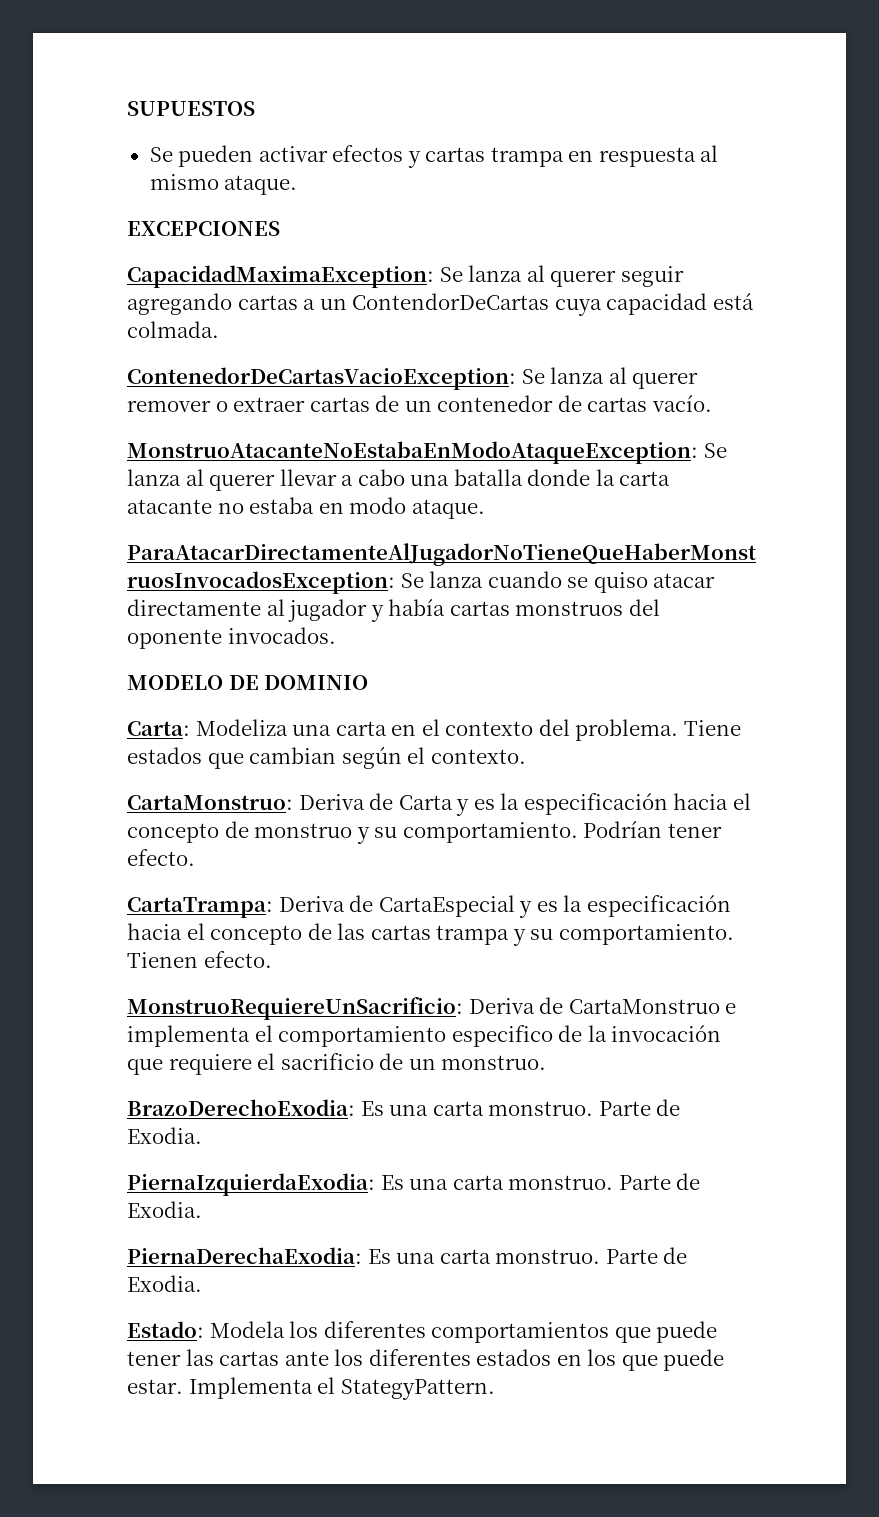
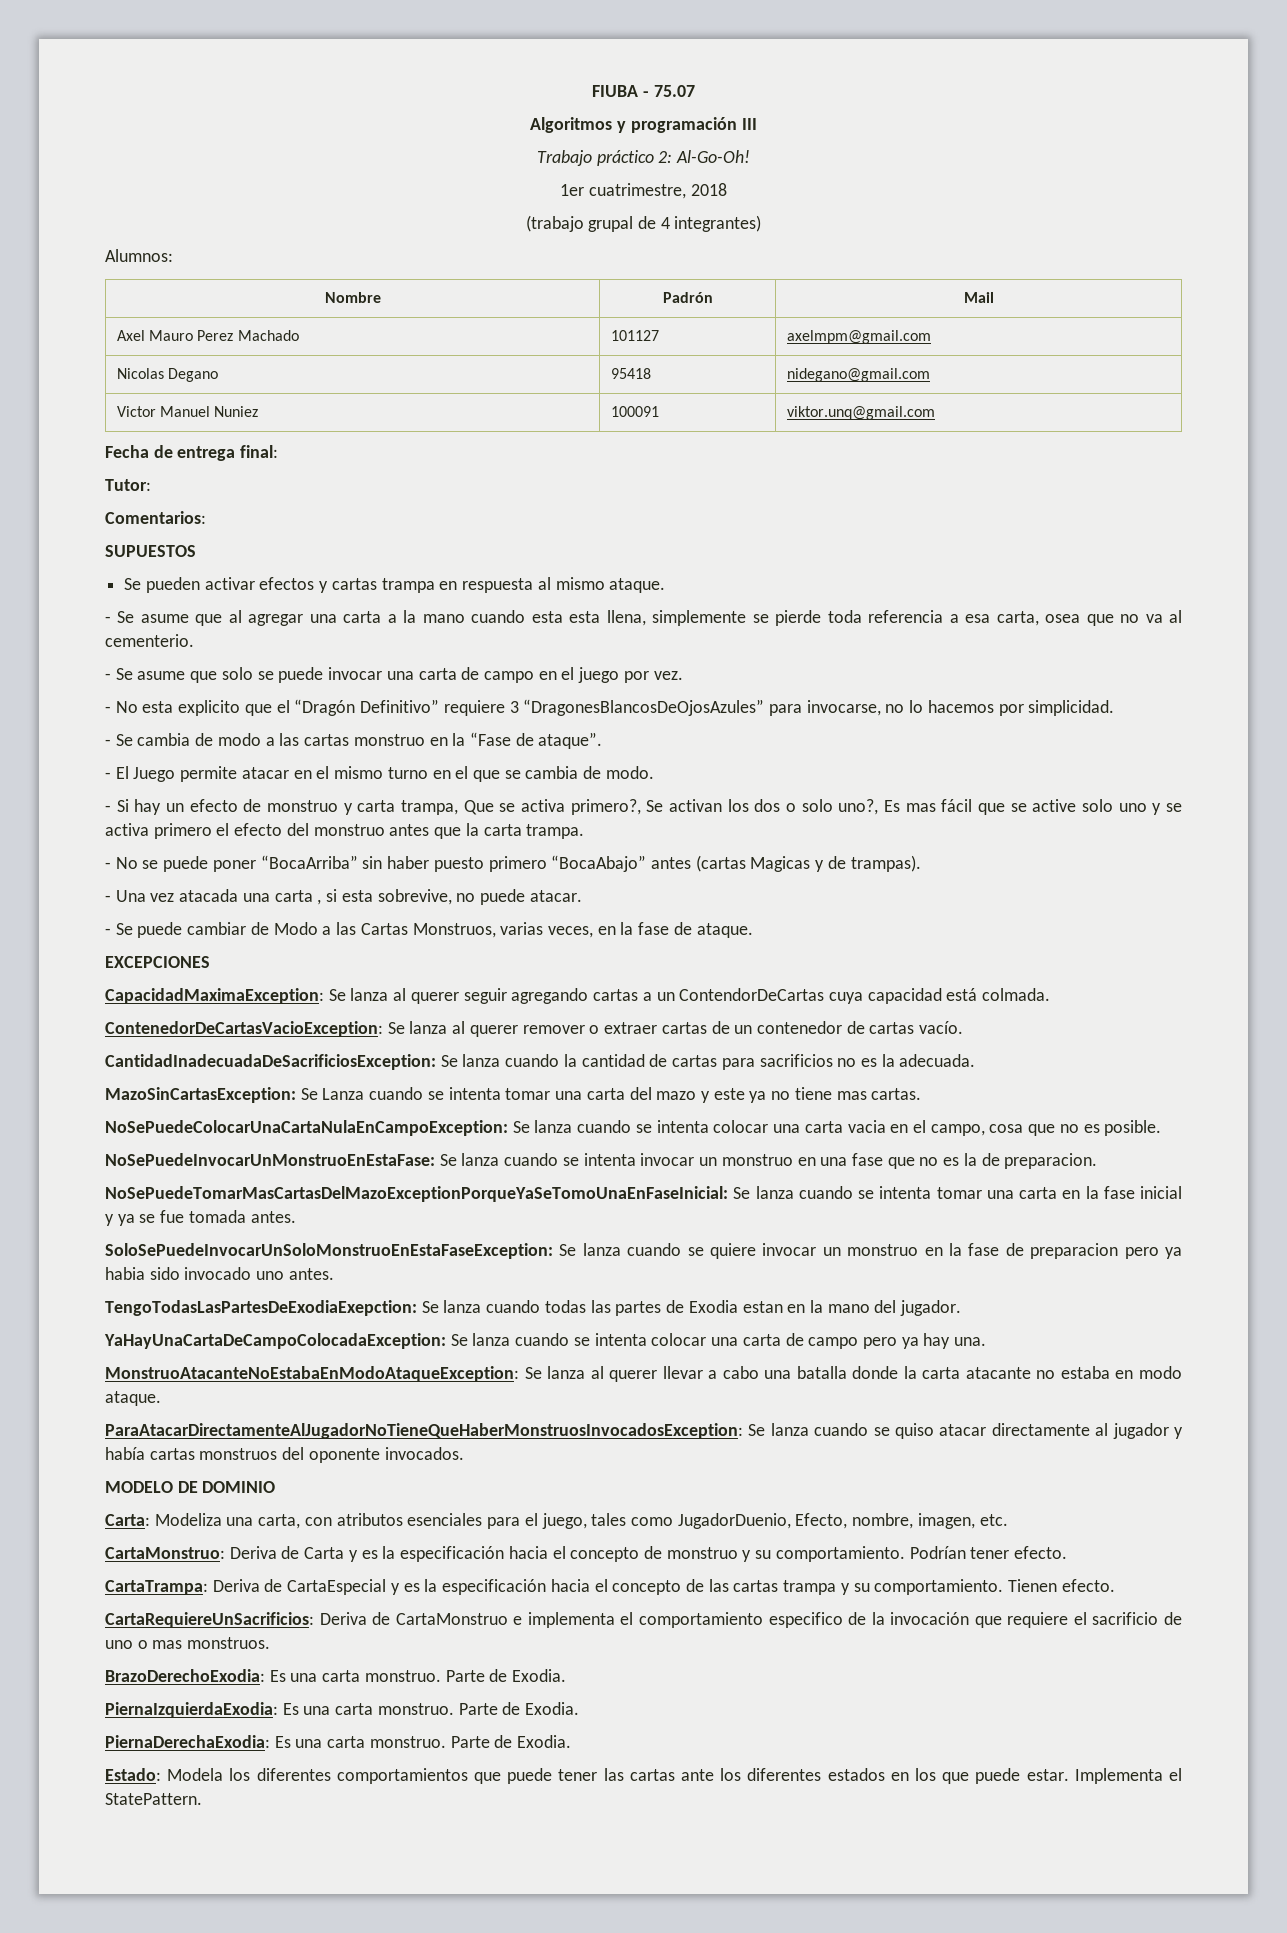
+ FIUBA - 75.07
+ Algoritmos y programación III
+ Trabajo práctico 2: Al-Go-Oh!
+ 1er cuatrimestre, 2018
+ (trabajo grupal de 4 integrantes)
+ Alumnos:
+ Nombre | Padrón | Mail
+ Axel Mauro Perez Machado | 101127 | axelmpm@gmail.com
+ Nicolas Degano | 95418 | nidegano@gmail.com
+ Victor Manuel Nuniez | 100091 | viktor.unq@gmail.com
+ Fecha de entrega final:
+ Tutor:
+ Comentarios:
+ - Se asume que al agregar una carta a la mano cuando esta esta llena, simplemente se pierde toda referencia a esa carta, osea que no va al cementerio.
+ - Se asume que solo se puede invocar una carta de campo en el juego por vez.
+ - No esta explicito que el “Dragón Definitivo” requiere 3 “DragonesBlancosDeOjosAzules” para invocarse, no lo hacemos por simplicidad.
+ - Se cambia de modo a las cartas monstruo en la “Fase de ataque”.
+ - El Juego permite atacar en el mismo turno en el que se cambia de modo.
+ - Si hay un efecto de monstruo y carta trampa, Que se activa primero?, Se activan los dos o solo uno?, Es mas fácil que se active solo uno y se activa primero el efecto del monstruo antes que la carta trampa.
+ - No se puede poner “BocaArriba” sin haber puesto primero “BocaAbajo” antes (cartas Magicas y de trampas).
+ - Una vez atacada una carta , si esta sobrevive, no puede atacar.
+ - Se puede cambiar de Modo a las Cartas Monstruos, varias veces, en la fase de ataque.
+ CantidadInadecuadaDeSacrificiosException: Se lanza cuando la cantidad de cartas para sacrificios no es la adecuada.
+ MazoSinCartasException: Se Lanza cuando se intenta tomar una carta del mazo y este ya no tiene mas cartas.
+ NoSePuedeColocarUnaCartaNulaEnCampoException: Se lanza cuando se intenta colocar una carta vacia en el campo, cosa que no es posible.
+ NoSePuedeInvocarUnMonstruoEnEstaFase: Se lanza cuando se intenta invocar un monstruo en una fase que no es la de preparacion.
+ NoSePuedeTomarMasCartasDelMazoExceptionPorqueYaSeTomoUnaEnFaseInicial: Se lanza cuando se intenta tomar una carta en la fase inicial y ya se fue tomada antes.
+ SoloSePuedeInvocarUnSoloMonstruoEnEstaFaseException: Se lanza cuando se quiere invocar un monstruo en la fase de preparacion pero ya habia sido invocado uno antes.
+ TengoTodasLasPartesDeExodiaExepction: Se lanza cuando todas las partes de Exodia estan en la mano del jugador.
+ YaHayUnaCartaDeCampoColocadaException: Se lanza cuando se intenta colocar una carta de campo pero ya hay una.
- Carta: Modeliza una carta en el contexto del problema. Tiene estados que cambian según el contexto.
+ Carta: Modeliza una carta, con atributos esenciales para el juego, tales como JugadorDuenio, Efecto, nombre, imagen, etc.
- MonstruoRequiereUnSacrificio: Deriva de CartaMonstruo e implementa el comportamiento especifico de la invocación que requiere el sacrificio de un monstruo.
+ CartaRequiereUnSacrificios: Deriva de CartaMonstruo e implementa el comportamiento especifico de la invocación que requiere el sacrificio de uno o mas monstruos.
- Implementa el StategyPattern.
+ Implementa el StatePattern.

